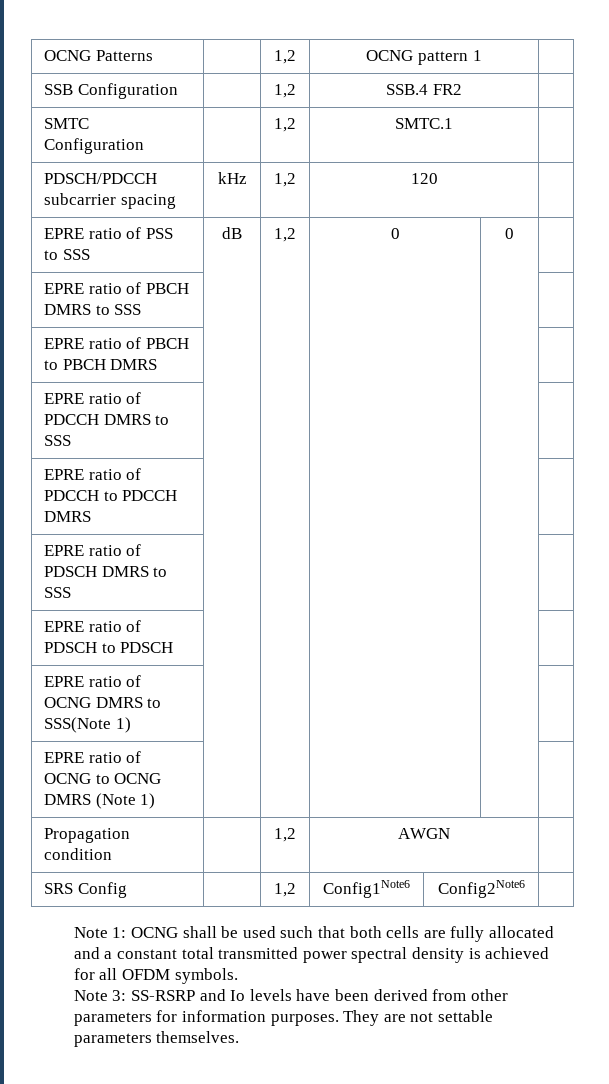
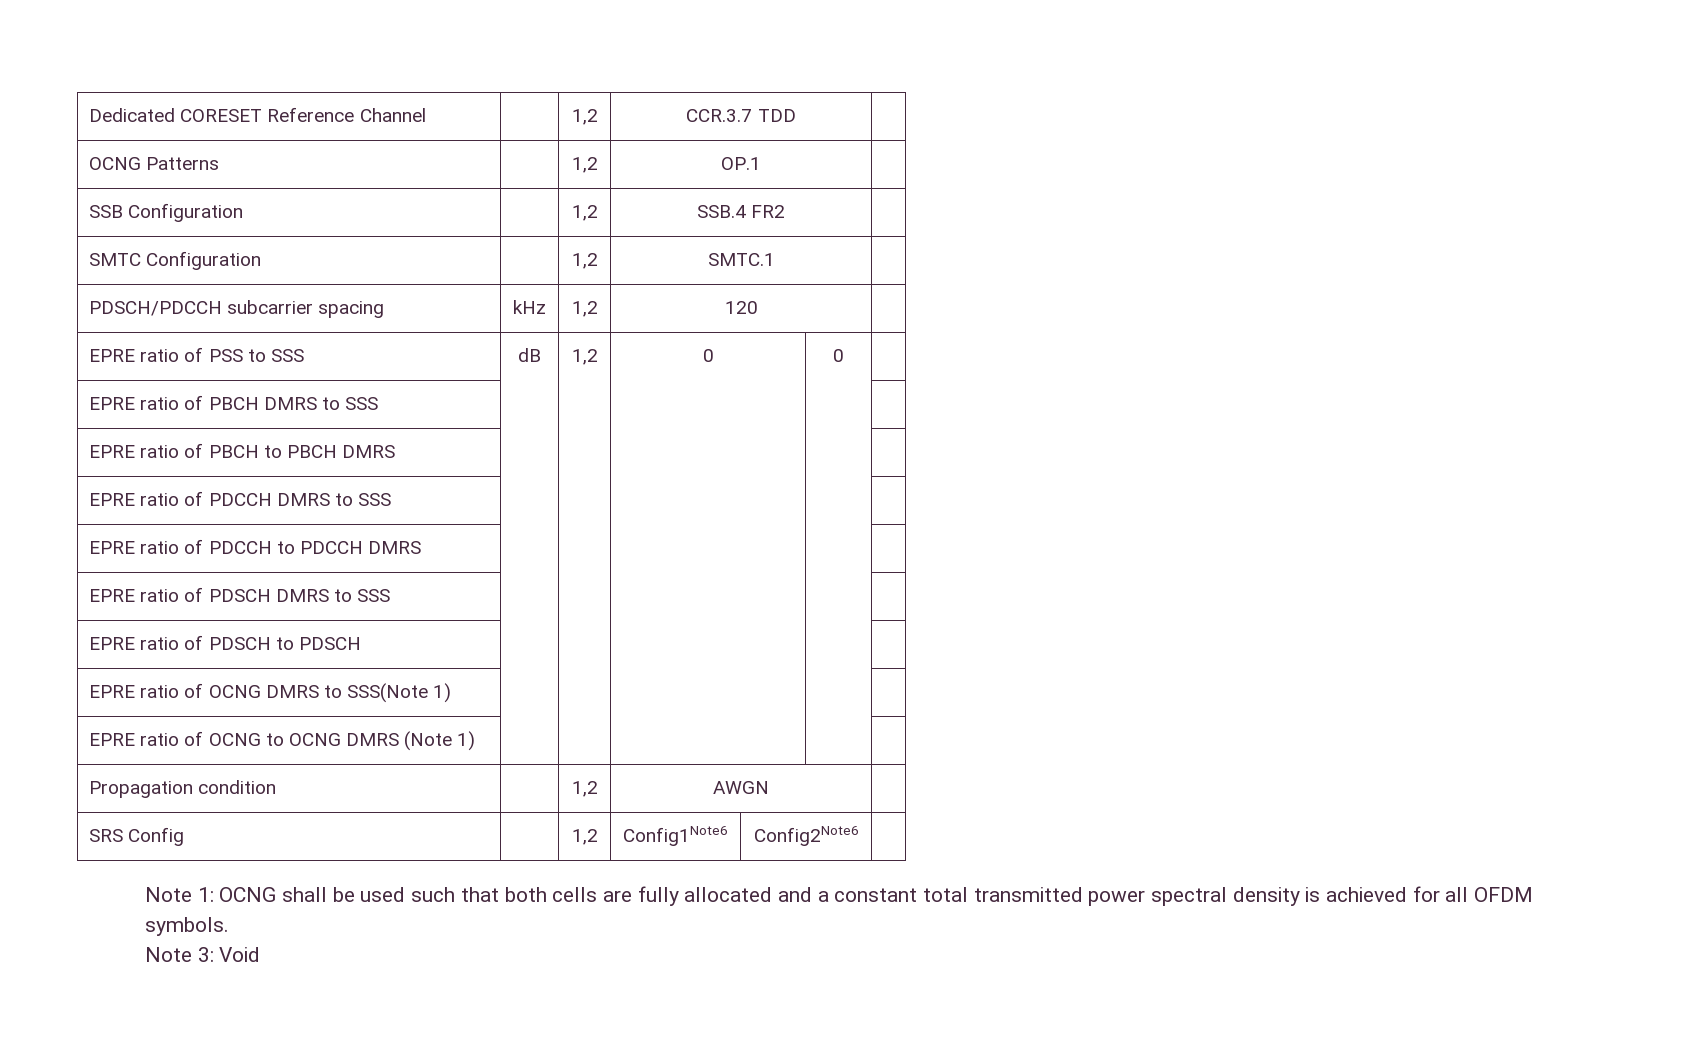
+ Dedicated CORESET Reference Channel | | 1,2 | CCR.3.7 TDD |
- OCNG Patterns | | 1,2 | OCNG pattern 1 |
+ OCNG Patterns | | 1,2 | OP.1 |
- Note 3: SS-RSRP and Io levels have been derived from other parameters for information purposes. They are not settable parameters themselves.
+ Note 3: Void

